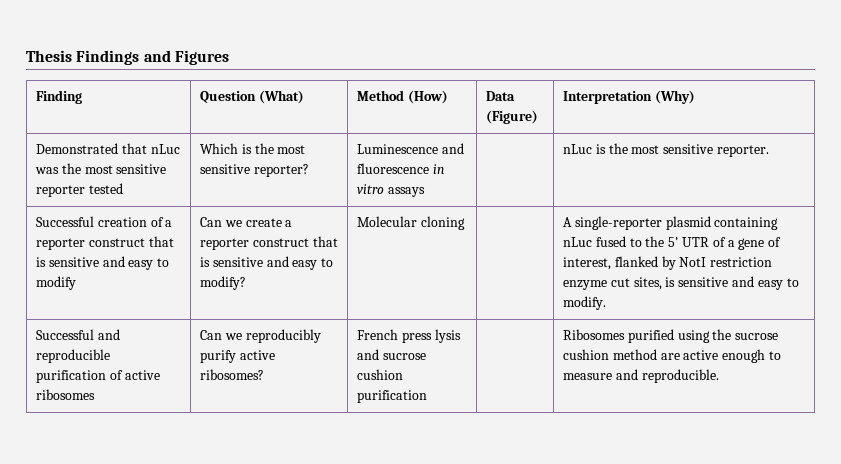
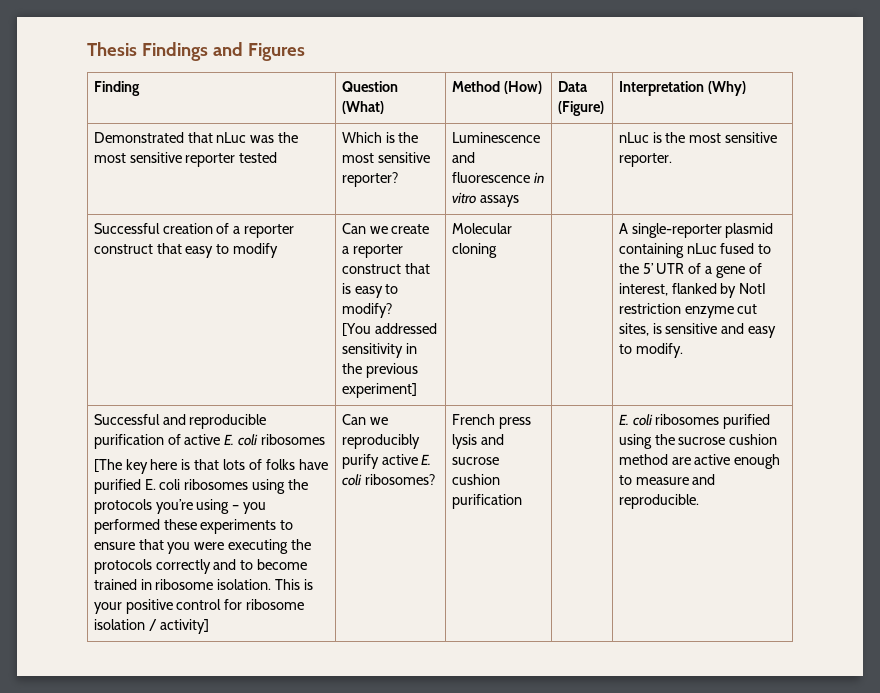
- Successful creation of a reporter construct that is sensitive and easy to modify
+ Successful creation of a reporter construct that easy to modify
- Can we create a reporter construct that is sensitive and easy to modify?
+ Can we create a reporter construct that is easy to modify?
+ [You addressed sensitivity in the previous experiment]
- Successful and reproducible purification of active ribosomes
+ Successful and reproducible purification of active E. coli ribosomes
+ [The key here is that lots of folks have purified E. coli ribosomes using the protocols you’re using – you performed these experiments to ensure that you were executing the protocols correctly and to become trained in ribosome isolation. This is your positive control for ribosome isolation / activity]
- Can we reproducibly purify active ribosomes?
+ Can we reproducibly purify active E. coli ribosomes?
- Ribosomes purified using the sucrose cushion method are active enough to measure and reproducible.
+ E. coli ribosomes purified using the sucrose cushion method are active enough to measure and reproducible.

